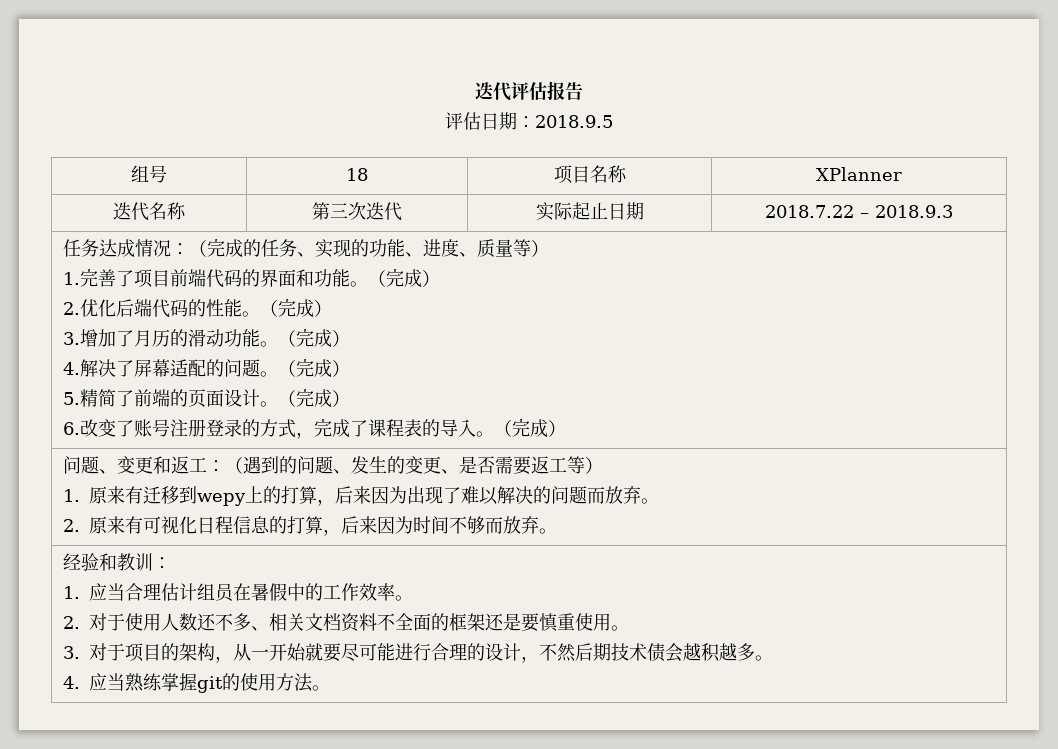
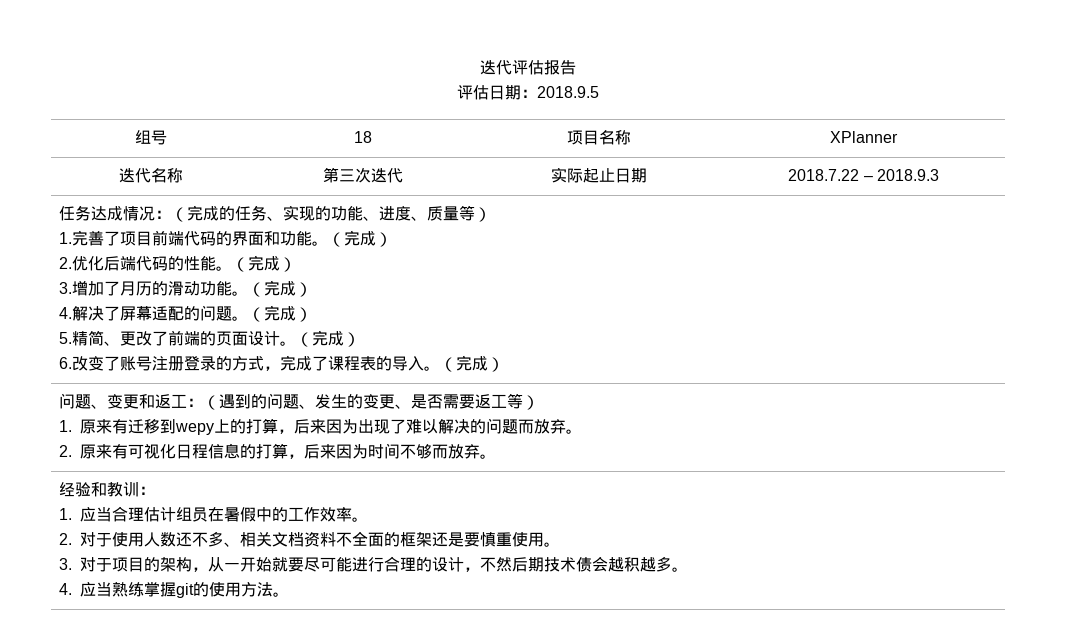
- 5.精简了前端的页面设计。
+ 5.精简、更改了前端的页面设计。

